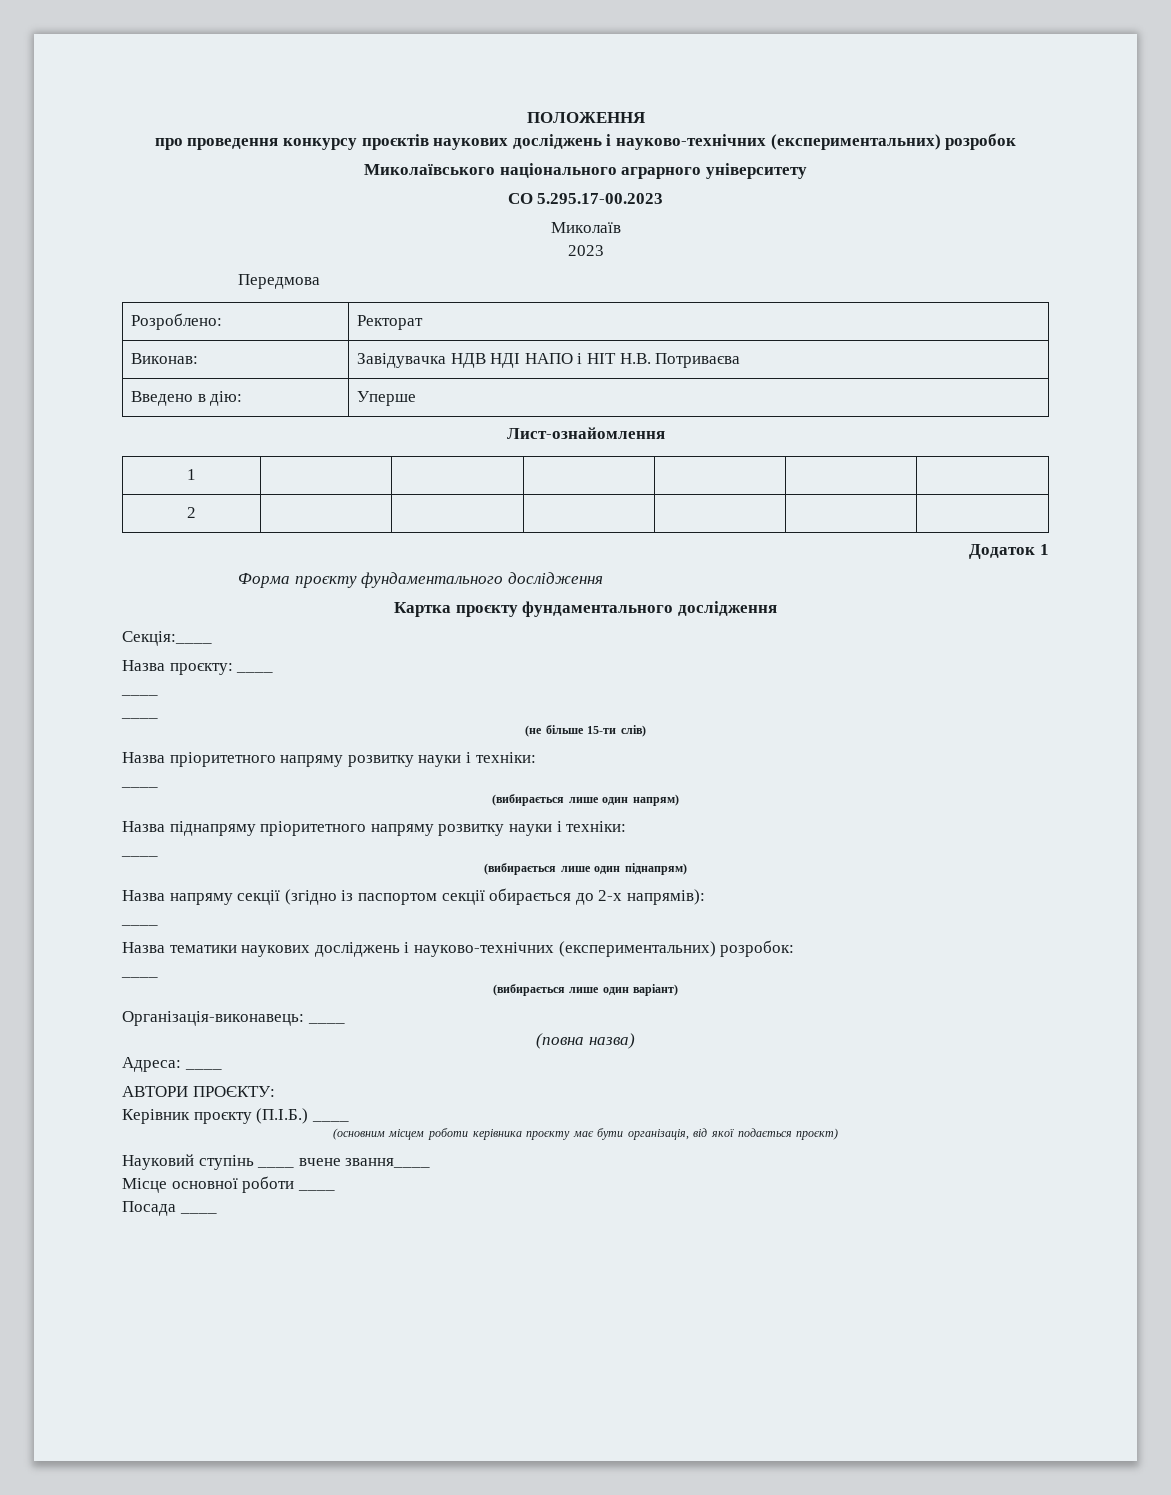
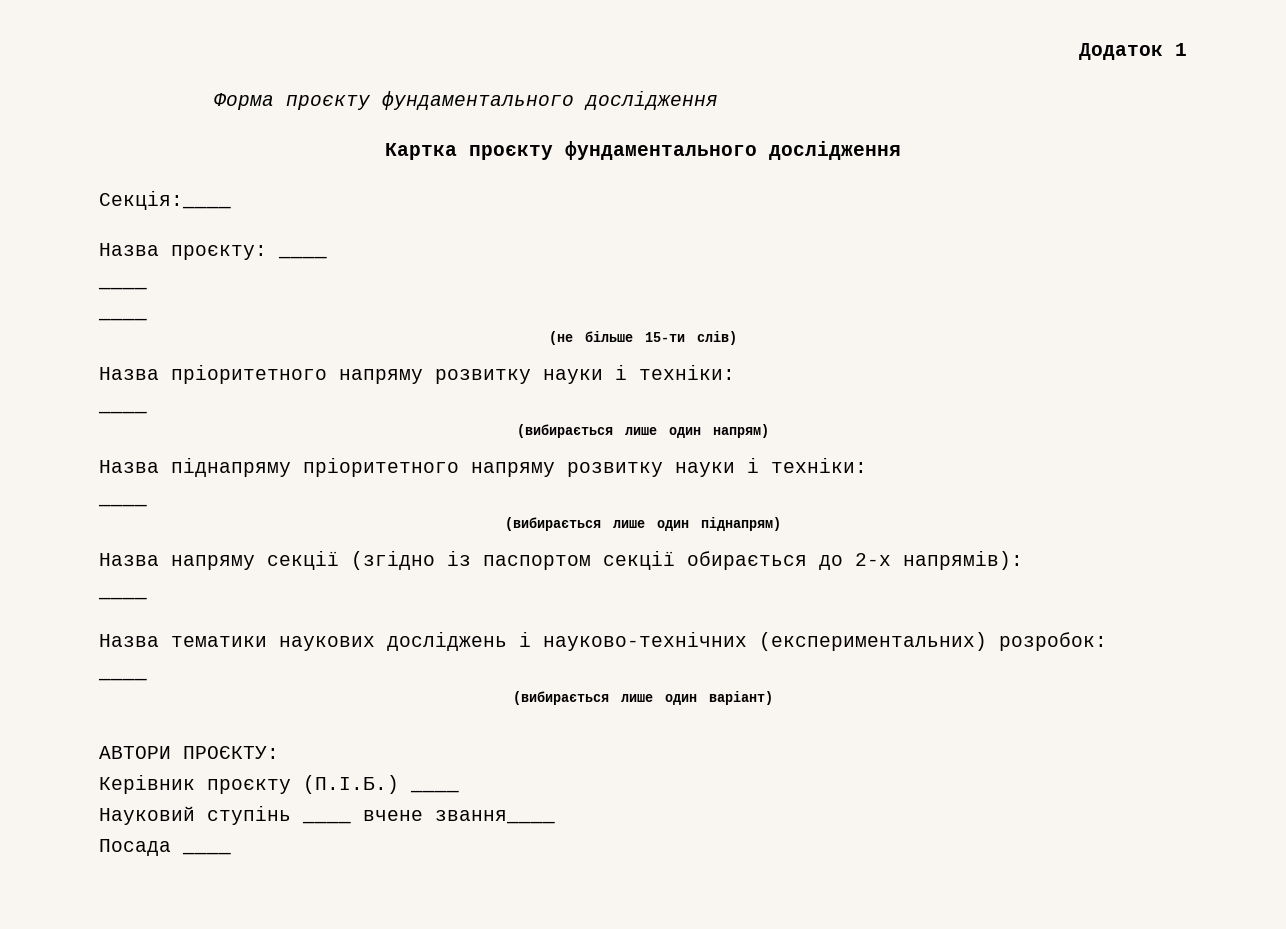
- ПОЛОЖЕННЯ
- про проведення конкурсу проєктів наукових досліджень і науково-технічних (експериментальних) розробок
- Миколаївського національного аграрного університету
- СО 5.295.17-00.2023
- Миколаїв
- 2023
- Передмова
- Розроблено: | Ректорат
- Виконав: | Завідувачка НДВ НДІ НАПО і НІТ Н.В. Потриваєва
- Введено в дію: | Уперше
- Лист-ознайомлення
- 1 | | | | | |
- 2 | | | | | |
- Організація-виконавець: ____
- (повна назва)
- Адреса: ____
- (основним місцем роботи керівника проєкту має бути організація, від якої подається проєкт)
- Місце основної роботи ____

